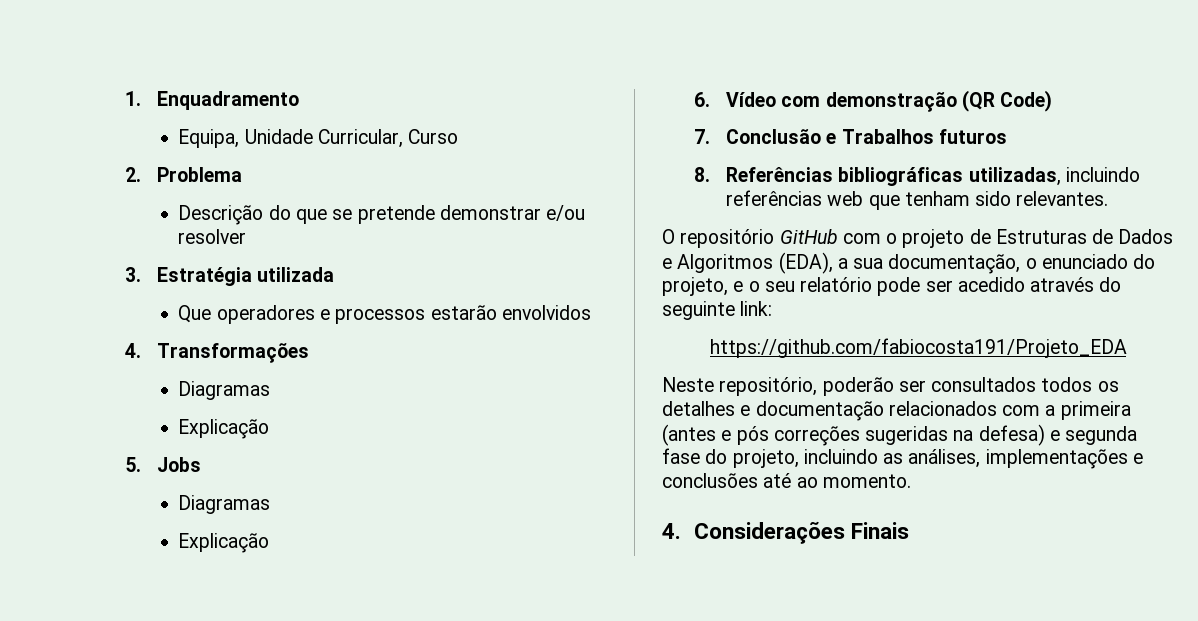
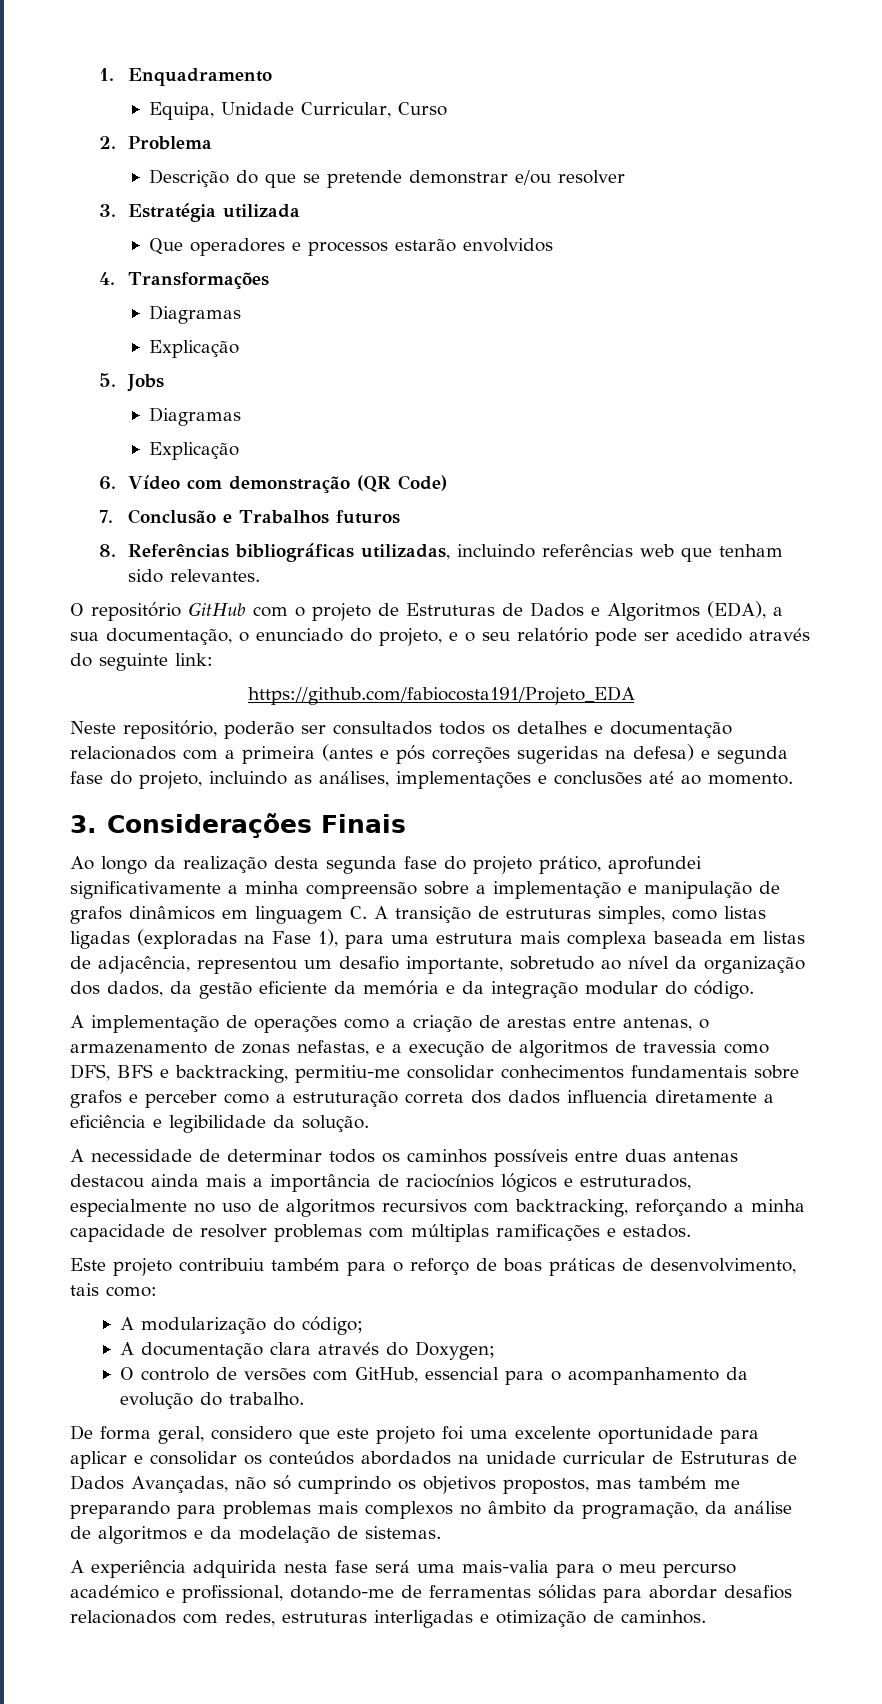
- 4. Considerações Finais
+ 3. Considerações Finais
+ Ao longo da realização desta segunda fase do projeto prático, aprofundei significativamente a minha compreensão sobre a implementação e manipulação de grafos dinâmicos em linguagem C. A transição de estruturas simples, como listas ligadas (exploradas na Fase 1), para uma estrutura mais complexa baseada em listas de adjacência, representou um desafio importante, sobretudo ao nível da organização dos dados, da gestão eficiente da memória e da integração modular do código.
+ A implementação de operações como a criação de arestas entre antenas, o armazenamento de zonas nefastas, e a execução de algoritmos de travessia como DFS, BFS e backtracking, permitiu-me consolidar conhecimentos fundamentais sobre grafos e perceber como a estruturação correta dos dados influencia diretamente a eficiência e legibilidade da solução.
+ A necessidade de determinar todos os caminhos possíveis entre duas antenas destacou ainda mais a importância de raciocínios lógicos e estruturados, especialmente no uso de algoritmos recursivos com backtracking, reforçando a minha capacidade de resolver problemas com múltiplas ramificações e estados.
+ Este projeto contribuiu também para o reforço de boas práticas de desenvolvimento, tais como:
+ A modularização do código;
+ A documentação clara através do Doxygen;
+ O controlo de versões com GitHub, essencial para o acompanhamento da evolução do trabalho.
+ De forma geral, considero que este projeto foi uma excelente oportunidade para aplicar e consolidar os conteúdos abordados na unidade curricular de Estruturas de Dados Avançadas, não só cumprindo os objetivos propostos, mas também me preparando para problemas mais complexos no âmbito da programação, da análise de algoritmos e da modelação de sistemas.
+ A experiência adquirida nesta fase será uma mais-valia para o meu percurso académico e profissional, dotando-me de ferramentas sólidas para abordar desafios relacionados com redes, estruturas interligadas e otimização de caminhos.

